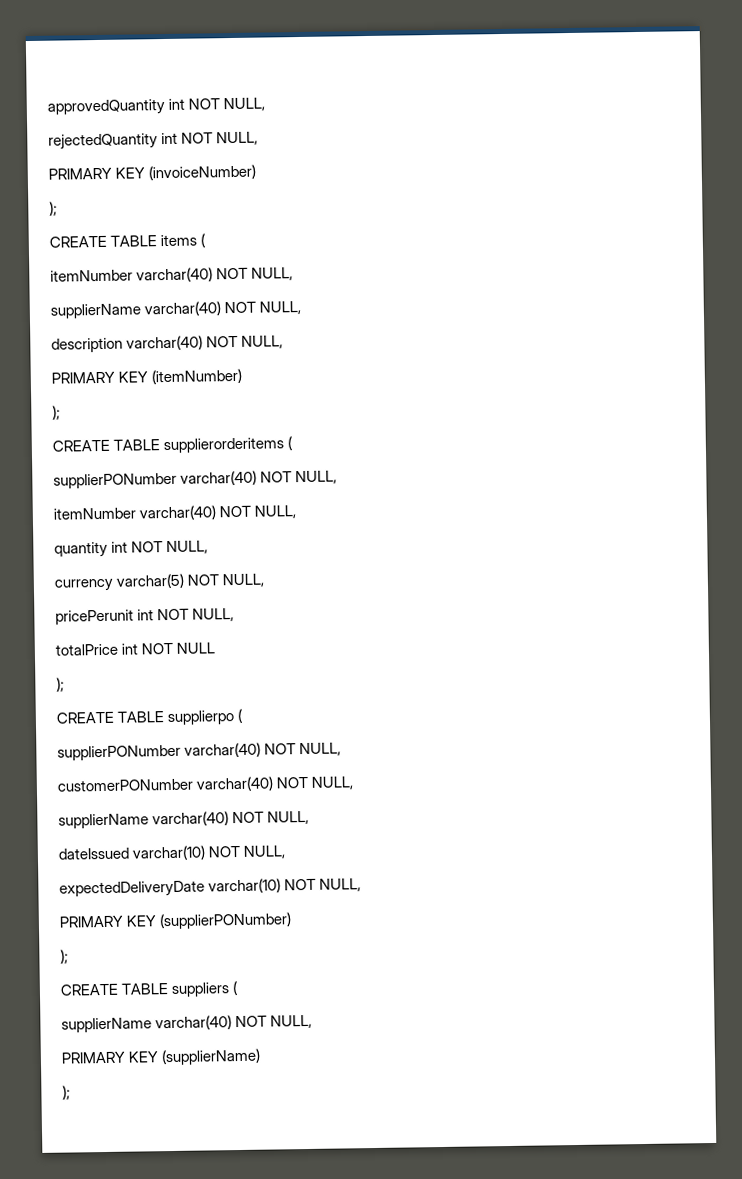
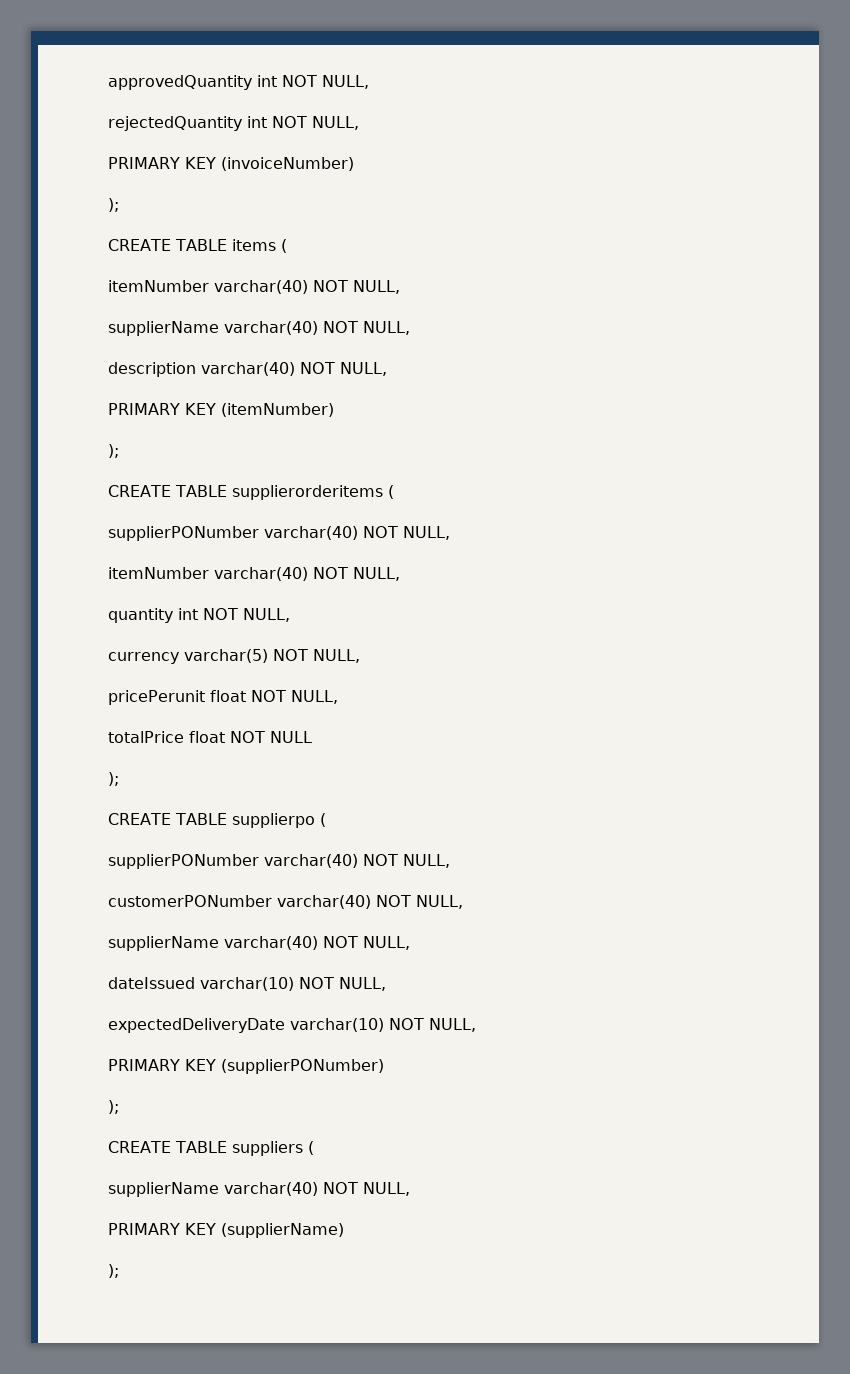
- pricePerunit int NOT NULL,
+ pricePerunit float NOT NULL,
- totalPrice int NOT NULL
+ totalPrice float NOT NULL

